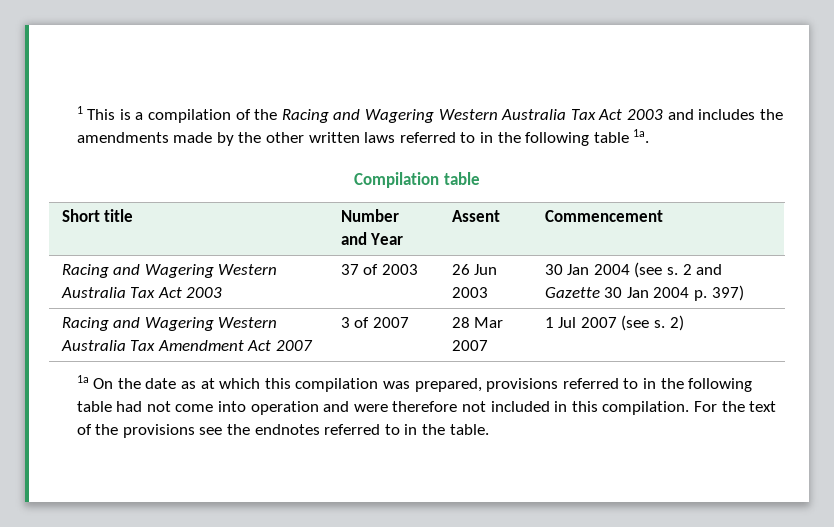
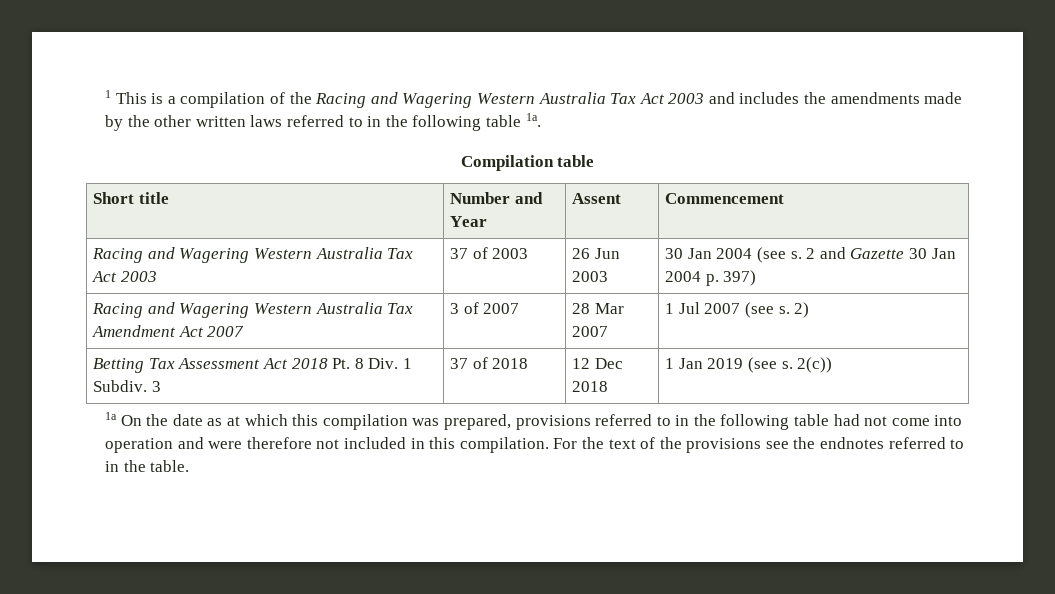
+ Betting Tax Assessment Act 2018 Pt. 8 Div. 1 Subdiv. 3 | 37 of 2018 | 12 Dec 2018 | 1 Jan 2019 (see s. 2(c))

